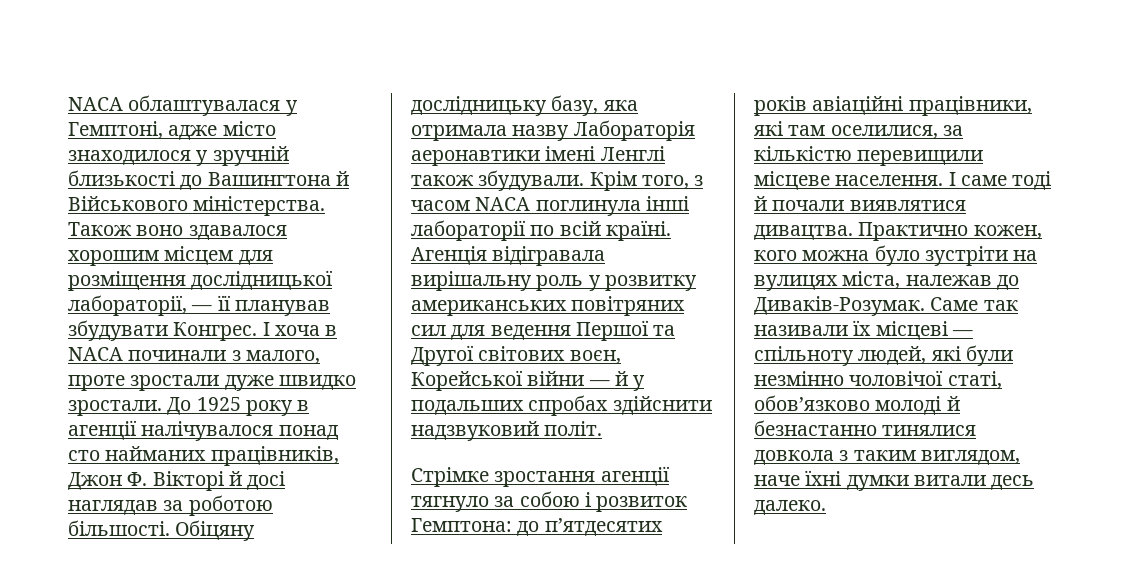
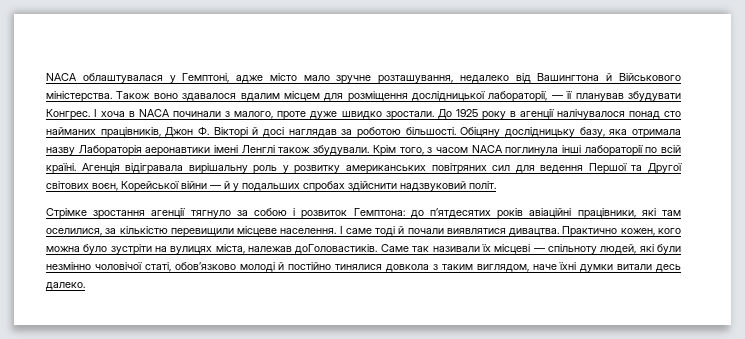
- NACA облаштувалася у Гемптоні, адже місто знаходилося у зручній близькості до Вашингтона й Військового міністерства.
+ NACA облаштувалася у Гемптоні, адже місто мало зручне розташування, недалеко від Вашингтона й Військового міністерства.
- Також воно здавалося хорошим місцем для розміщення дослідницької лабораторії, — її планував збудувати Конгрес.
+ Також воно здавалося вдалим місцем для розміщення дослідницької лабораторії, — її планував збудувати Конгрес.
- І хоча в NACA починали з малого, проте зростали дуже швидко зростали.
+ І хоча в NACA починали з малого, проте дуже швидко зростали.
- Практично кожен, кого можна було зустріти на вулицях міста, належав до Диваків-Розумак.
+ Практично кожен, кого можна було зустріти на вулицях міста, належав доГоловастиків.
- Саме так називали їх місцеві — спільноту людей, які були незмінно чоловічої статі, обов’язково молоді й безнастанно тинялися довкола з таким виглядом, наче їхні думки витали десь далеко.
+ Саме так називали їх місцеві — спільноту людей, які були незмінно чоловічої статі, обов’язково молоді й постійно тинялися довкола з таким виглядом, наче їхні думки витали десь далеко.

